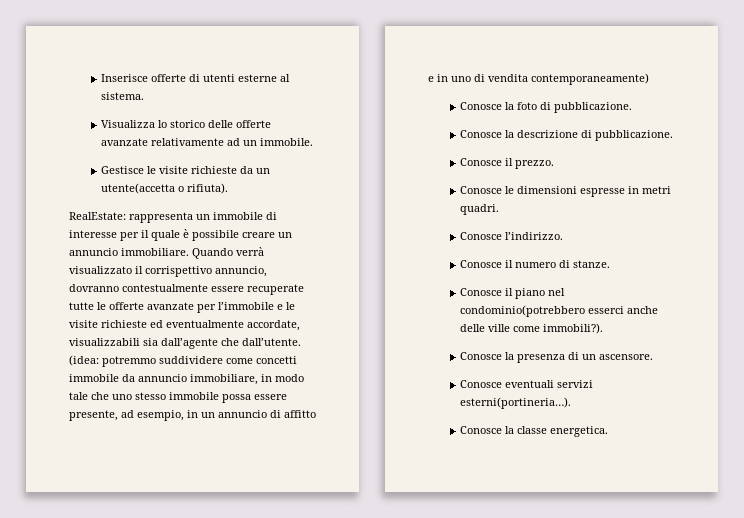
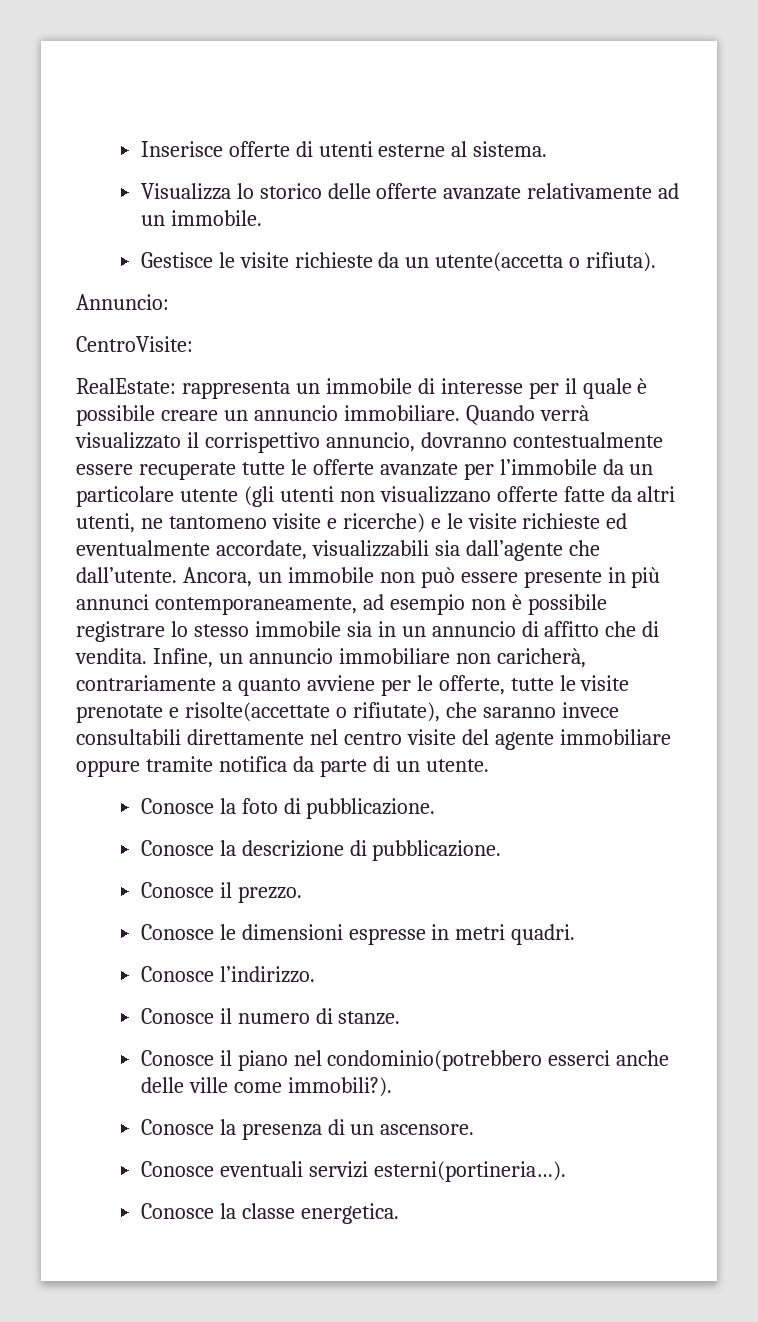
+ Annuncio:
+ CentroVisite:
- Quando verrà visualizzato il corrispettivo annuncio, dovranno contestualmente essere recuperate tutte le offerte avanzate per l’immobile e le visite richieste ed eventualmente accordate, visualizzabili sia dall’agente che dall’utente.
+ Quando verrà visualizzato il corrispettivo annuncio, dovranno contestualmente essere recuperate tutte le offerte avanzate per l’immobile da un particolare utente (gli utenti non visualizzano offerte fatte da altri utenti, ne tantomeno visite e ricerche) e le visite richieste ed eventualmente accordate, visualizzabili sia dall’agente che dall’utente.
- (idea: potremmo suddividere come concetti immobile da annuncio immobiliare, in modo tale che uno stesso immobile possa essere presente, ad esempio, in un annuncio di affitto e in uno di vendita contemporaneamente)
+ Ancora, un immobile non può essere presente in più annunci contemporaneamente, ad esempio non è possibile registrare lo stesso immobile sia in un annuncio di affitto che di vendita. Infine, un annuncio immobiliare non caricherà, contrariamente a quanto avviene per le offerte, tutte le visite prenotate e risolte(accettate o rifiutate), che saranno invece consultabili direttamente nel centro visite del agente immobiliare oppure tramite notifica da parte di un utente.

